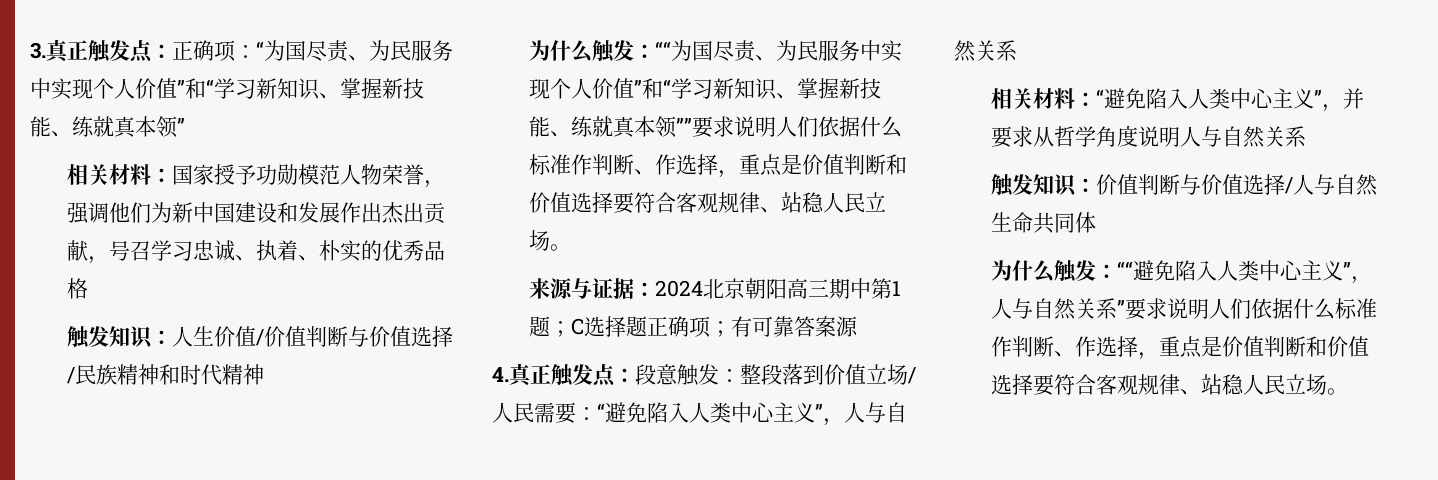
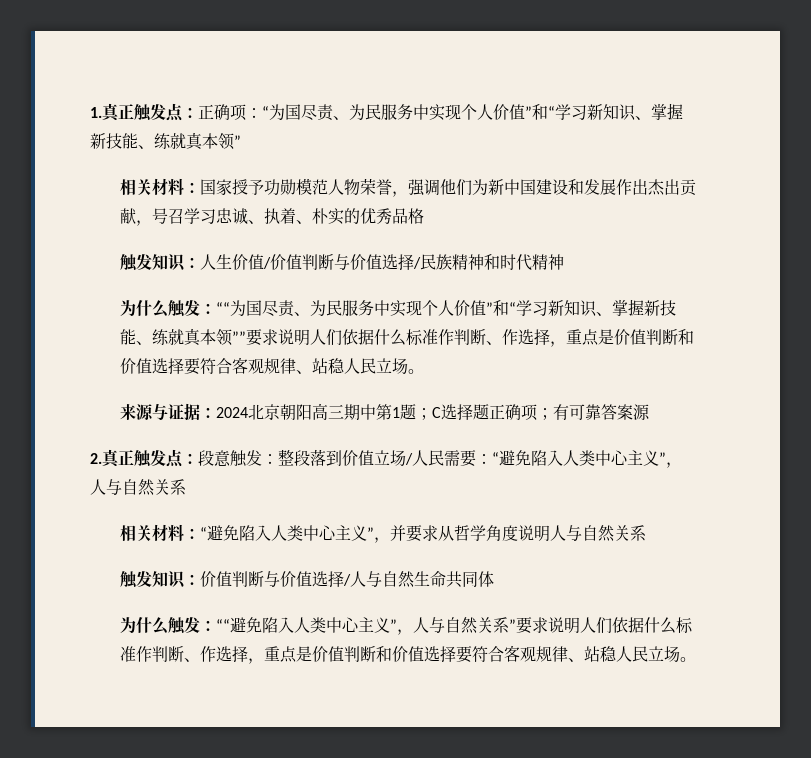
- 3.真正触发点：正确项：“为国尽责、为民服务中实现个人价值”和“学习新知识、掌握新技能、练就真本领”
+ 1.真正触发点：正确项：“为国尽责、为民服务中实现个人价值”和“学习新知识、掌握新技能、练就真本领”
- 4.真正触发点：段意触发：整段落到价值立场/人民需要：“避免陷入人类中心主义”，人与自然关系
+ 2.真正触发点：段意触发：整段落到价值立场/人民需要：“避免陷入人类中心主义”，人与自然关系

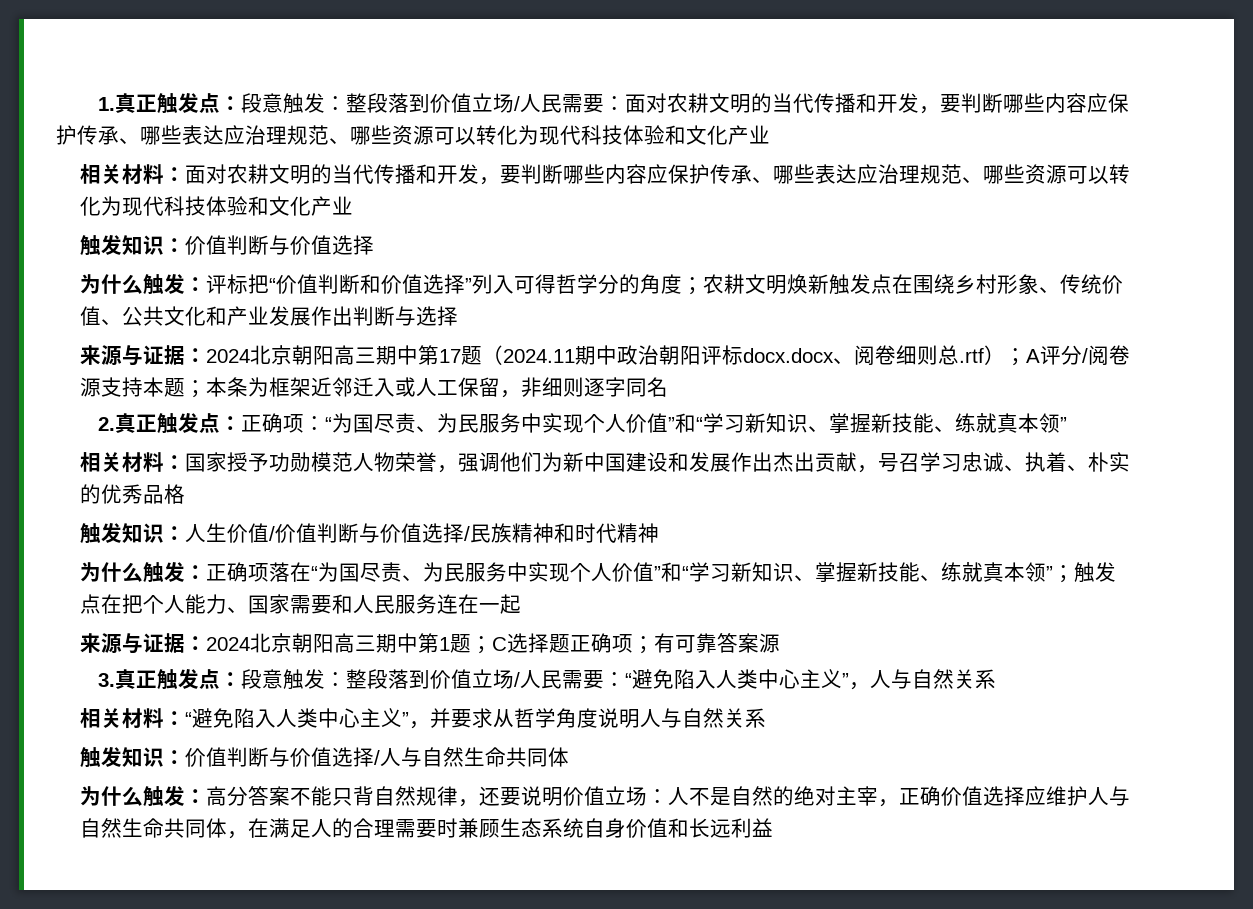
- 1.真正触发点：正确项：“为国尽责、为民服务中实现个人价值”和“学习新知识、掌握新技能、练就真本领”
+ 1.真正触发点：段意触发：整段落到价值立场/人民需要：面对农耕文明的当代传播和开发，要判断哪些内容应保护传承、哪些表达应治理规范、哪些资源可以转化为现代科技体验和文化产业
+ 相关材料：面对农耕文明的当代传播和开发，要判断哪些内容应保护传承、哪些表达应治理规范、哪些资源可以转化为现代科技体验和文化产业
+ 触发知识：价值判断与价值选择
+ 为什么触发：评标把“价值判断和价值选择”列入可得哲学分的角度；农耕文明焕新触发点在围绕乡村形象、传统价值、公共文化和产业发展作出判断与选择
+ 来源与证据：2024北京朝阳高三期中第17题（2024.11期中政治朝阳评标docx.docx、阅卷细则总.rtf）；A评分/阅卷源支持本题；本条为框架近邻迁入或人工保留，非细则逐字同名
+ 2.真正触发点：正确项：“为国尽责、为民服务中实现个人价值”和“学习新知识、掌握新技能、练就真本领”
- 为什么触发：““为国尽责、为民服务中实现个人价值”和“学习新知识、掌握新技能、练就真本领””要求说明人们依据什么标准作判断、作选择，重点是价值判断和价值选择要符合客观规律、站稳人民立场。
+ 为什么触发：正确项落在“为国尽责、为民服务中实现个人价值”和“学习新知识、掌握新技能、练就真本领”；触发点在把个人能力、国家需要和人民服务连在一起
- 2.真正触发点：段意触发：整段落到价值立场/人民需要：“避免陷入人类中心主义”，人与自然关系
+ 3.真正触发点：段意触发：整段落到价值立场/人民需要：“避免陷入人类中心主义”，人与自然关系
- 为什么触发：““避免陷入人类中心主义”，人与自然关系”要求说明人们依据什么标准作判断、作选择，重点是价值判断和价值选择要符合客观规律、站稳人民立场。
+ 为什么触发：高分答案不能只背自然规律，还要说明价值立场：人不是自然的绝对主宰，正确价值选择应维护人与自然生命共同体，在满足人的合理需要时兼顾生态系统自身价值和长远利益

